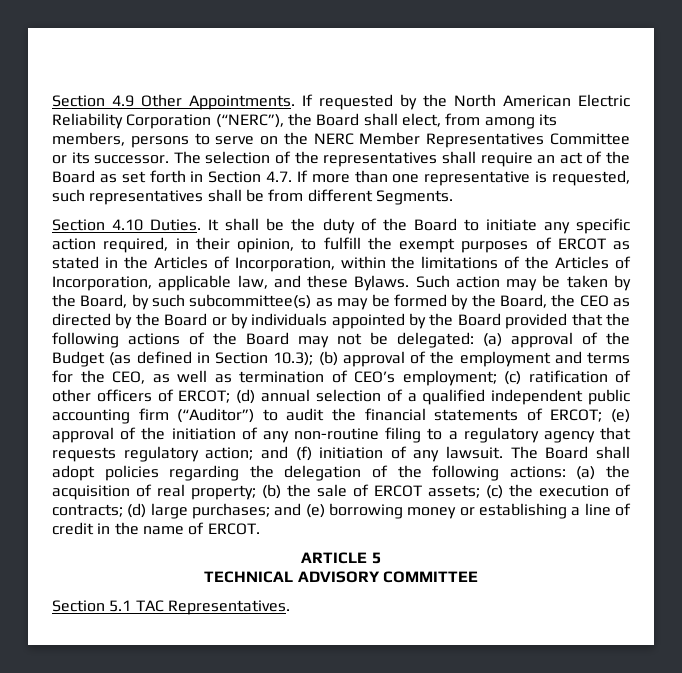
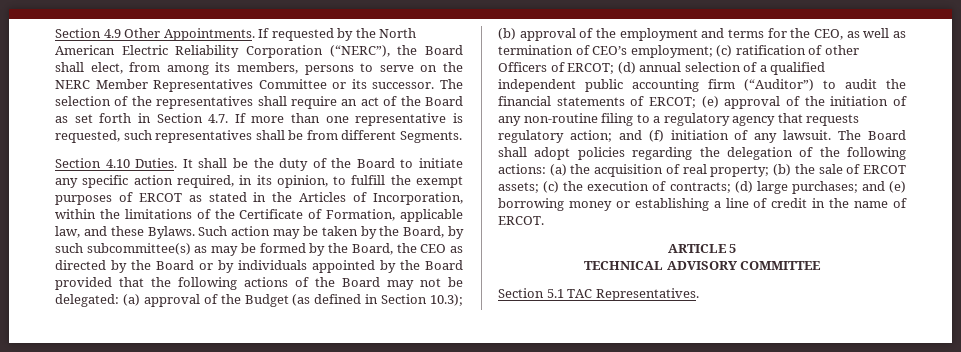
- It shall be the duty of the Board to initiate any specific action required, in their opinion, to fulfill the exempt purposes of ERCOT as stated in the Articles of Incorporation, within the limitations of the Articles of Incorporation, applicable law, and these Bylaws.
+ It shall be the duty of the Board to initiate any specific action required, in its opinion, to fulfill the exempt purposes of ERCOT as stated in the Articles of Incorporation, within the limitations of the Certificate of Formation, applicable law, and these Bylaws.
- (c) ratification of other officers of ERCOT;
+ (c) ratification of other Officers of ERCOT;

